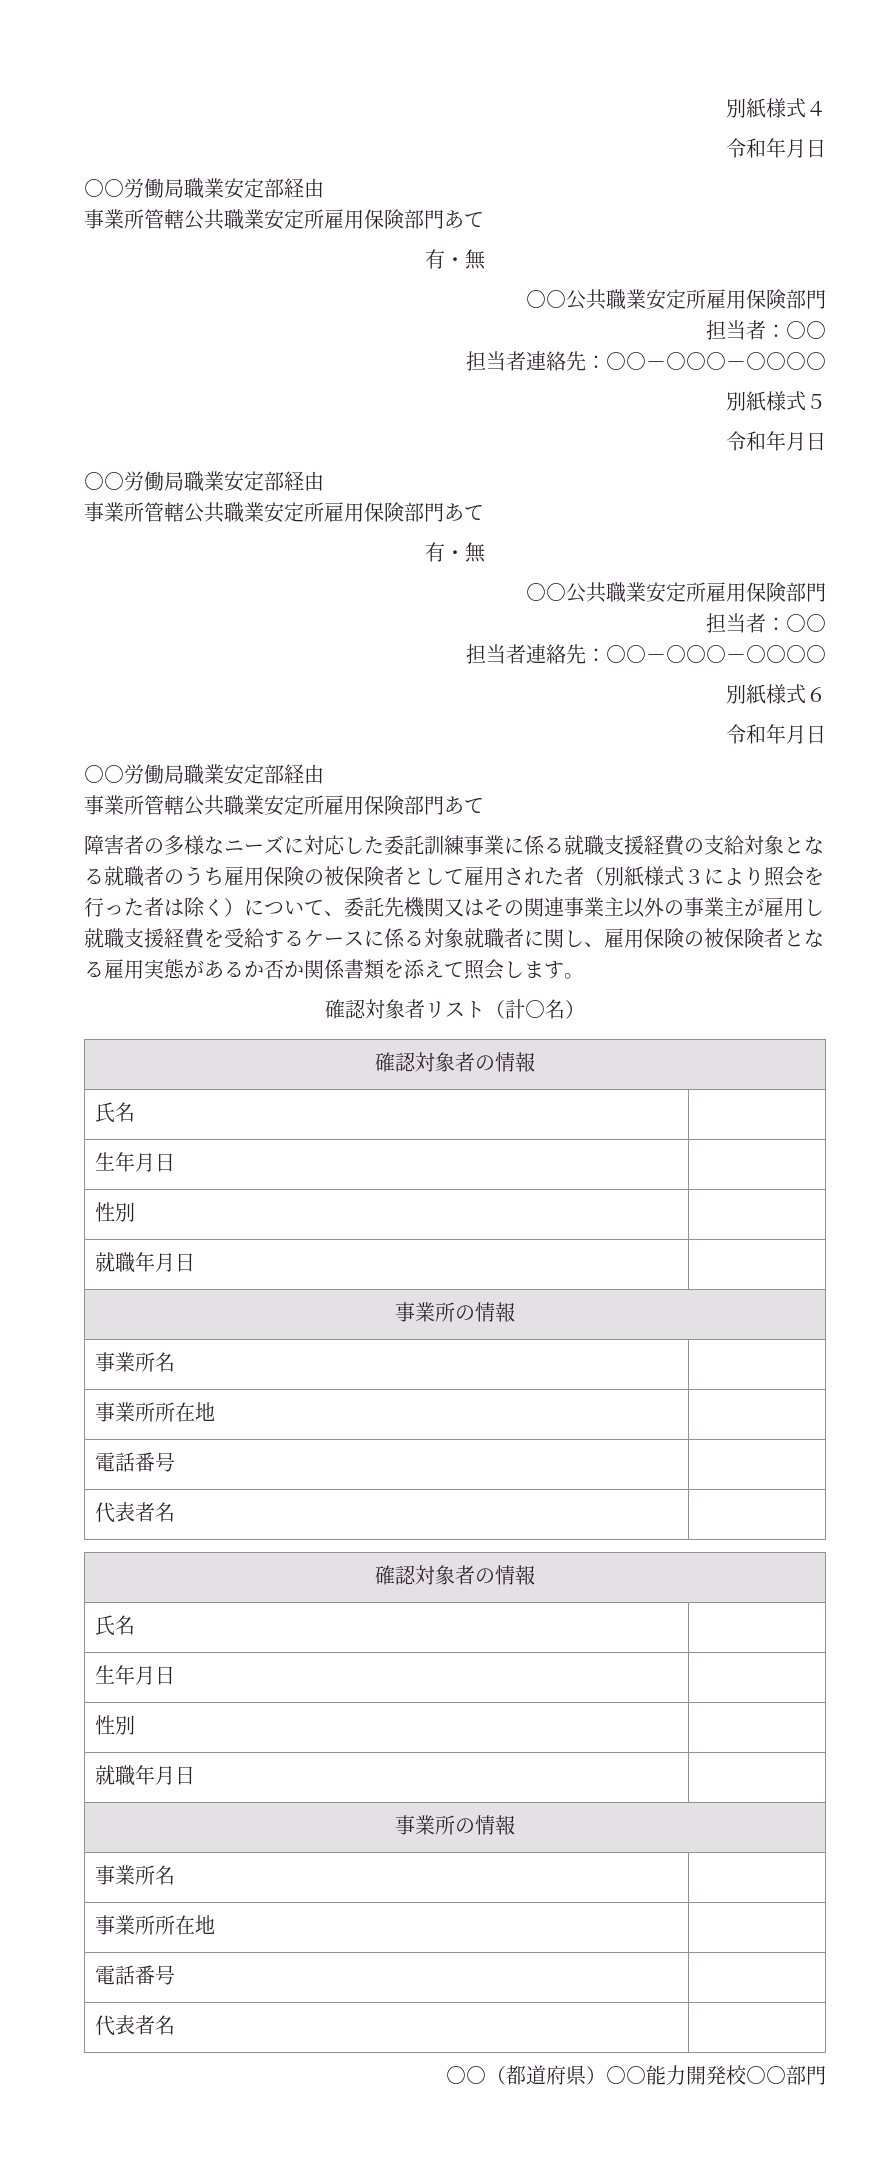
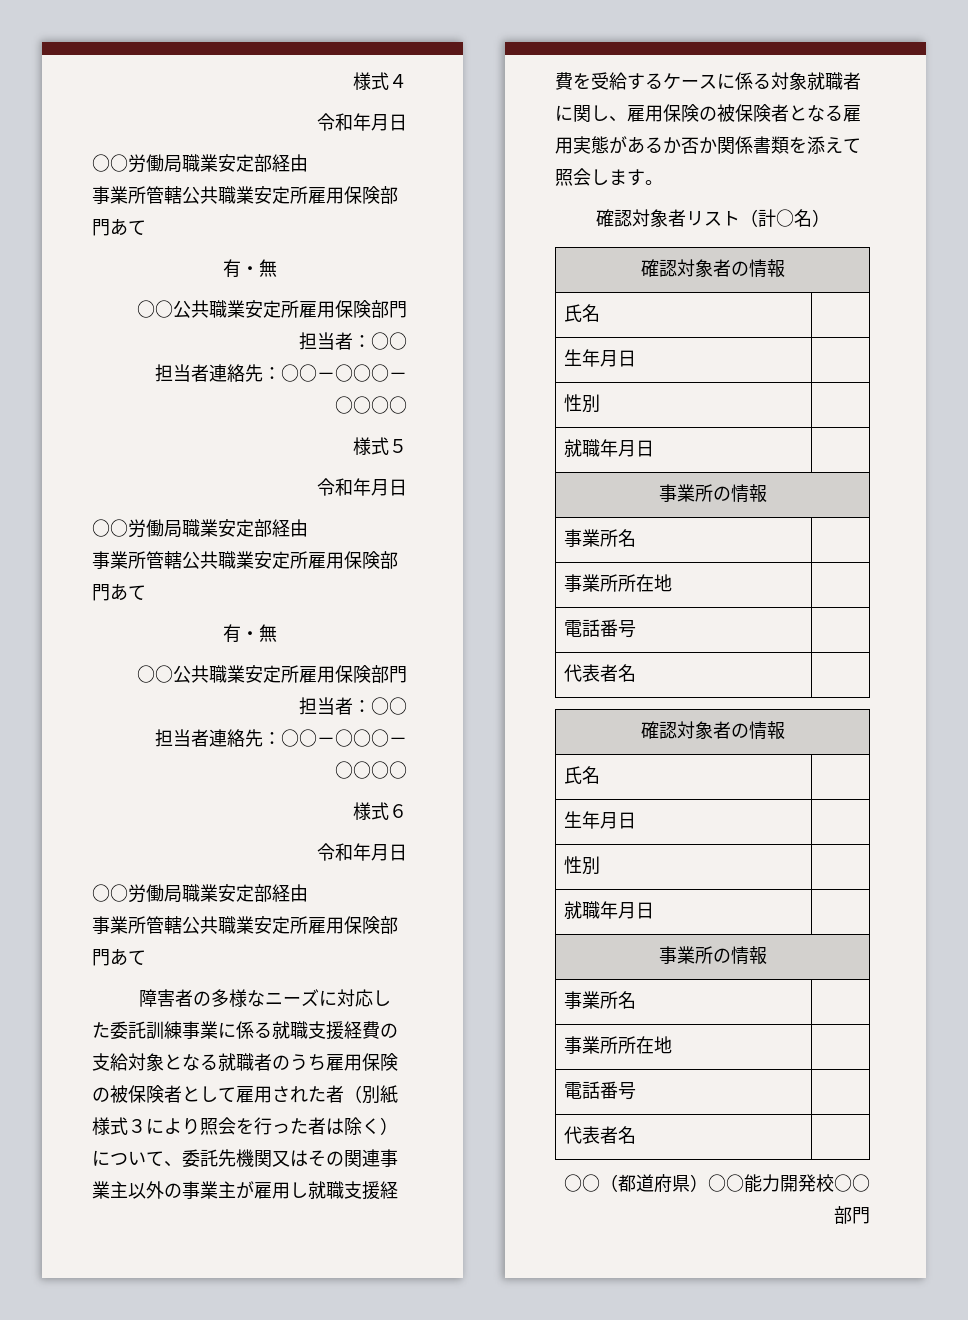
- 別紙様式４
+ 様式４
- 別紙様式５
+ 様式５
- 別紙様式６
+ 様式６

